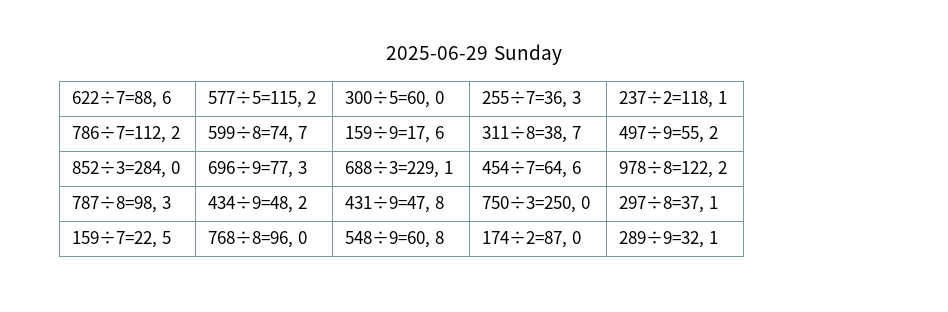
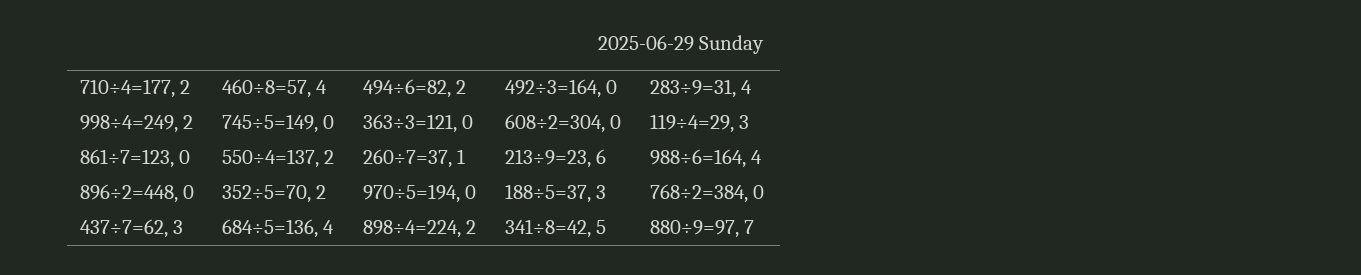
- 622÷7=88, 6 | 577÷5=115, 2 | 300÷5=60, 0 | 255÷7=36, 3 | 237÷2=118, 1
- 786÷7=112, 2 | 599÷8=74, 7 | 159÷9=17, 6 | 311÷8=38, 7 | 497÷9=55, 2
- 852÷3=284, 0 | 696÷9=77, 3 | 688÷3=229, 1 | 454÷7=64, 6 | 978÷8=122, 2
- 787÷8=98, 3 | 434÷9=48, 2 | 431÷9=47, 8 | 750÷3=250, 0 | 297÷8=37, 1
- 159÷7=22, 5 | 768÷8=96, 0 | 548÷9=60, 8 | 174÷2=87, 0 | 289÷9=32, 1
+ 710÷4=177, 2 | 460÷8=57, 4 | 494÷6=82, 2 | 492÷3=164, 0 | 283÷9=31, 4
+ 998÷4=249, 2 | 745÷5=149, 0 | 363÷3=121, 0 | 608÷2=304, 0 | 119÷4=29, 3
+ 861÷7=123, 0 | 550÷4=137, 2 | 260÷7=37, 1 | 213÷9=23, 6 | 988÷6=164, 4
+ 896÷2=448, 0 | 352÷5=70, 2 | 970÷5=194, 0 | 188÷5=37, 3 | 768÷2=384, 0
+ 437÷7=62, 3 | 684÷5=136, 4 | 898÷4=224, 2 | 341÷8=42, 5 | 880÷9=97, 7

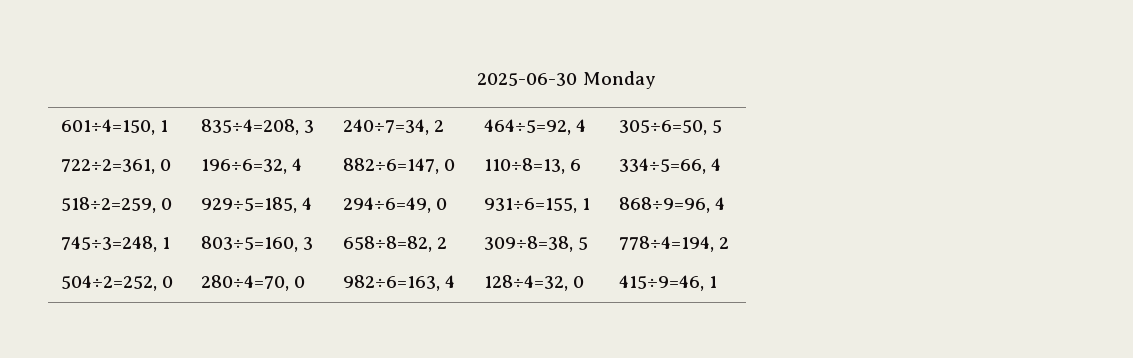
- 2025-06-29 Sunday
- 710÷4=177, 2 | 460÷8=57, 4 | 494÷6=82, 2 | 492÷3=164, 0 | 283÷9=31, 4
- 998÷4=249, 2 | 745÷5=149, 0 | 363÷3=121, 0 | 608÷2=304, 0 | 119÷4=29, 3
- 861÷7=123, 0 | 550÷4=137, 2 | 260÷7=37, 1 | 213÷9=23, 6 | 988÷6=164, 4
- 896÷2=448, 0 | 352÷5=70, 2 | 970÷5=194, 0 | 188÷5=37, 3 | 768÷2=384, 0
- 437÷7=62, 3 | 684÷5=136, 4 | 898÷4=224, 2 | 341÷8=42, 5 | 880÷9=97, 7
+ 2025-06-30 Monday
+ 601÷4=150, 1 | 835÷4=208, 3 | 240÷7=34, 2 | 464÷5=92, 4 | 305÷6=50, 5
+ 722÷2=361, 0 | 196÷6=32, 4 | 882÷6=147, 0 | 110÷8=13, 6 | 334÷5=66, 4
+ 518÷2=259, 0 | 929÷5=185, 4 | 294÷6=49, 0 | 931÷6=155, 1 | 868÷9=96, 4
+ 745÷3=248, 1 | 803÷5=160, 3 | 658÷8=82, 2 | 309÷8=38, 5 | 778÷4=194, 2
+ 504÷2=252, 0 | 280÷4=70, 0 | 982÷6=163, 4 | 128÷4=32, 0 | 415÷9=46, 1

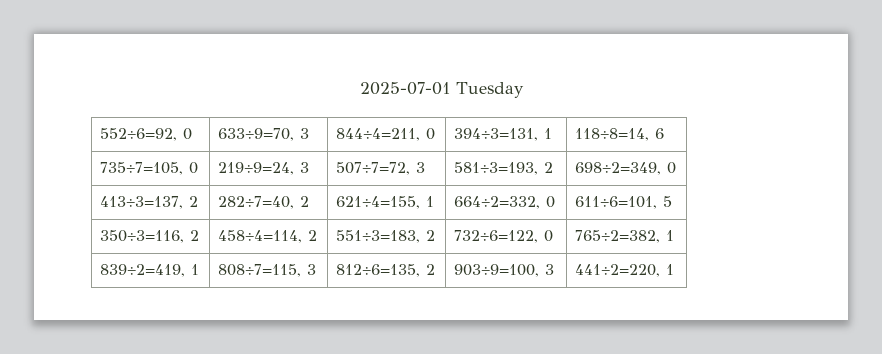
- 2025-06-30 Monday
- 601÷4=150, 1 | 835÷4=208, 3 | 240÷7=34, 2 | 464÷5=92, 4 | 305÷6=50, 5
- 722÷2=361, 0 | 196÷6=32, 4 | 882÷6=147, 0 | 110÷8=13, 6 | 334÷5=66, 4
- 518÷2=259, 0 | 929÷5=185, 4 | 294÷6=49, 0 | 931÷6=155, 1 | 868÷9=96, 4
- 745÷3=248, 1 | 803÷5=160, 3 | 658÷8=82, 2 | 309÷8=38, 5 | 778÷4=194, 2
- 504÷2=252, 0 | 280÷4=70, 0 | 982÷6=163, 4 | 128÷4=32, 0 | 415÷9=46, 1
+ 2025-07-01 Tuesday
+ 552÷6=92, 0 | 633÷9=70, 3 | 844÷4=211, 0 | 394÷3=131, 1 | 118÷8=14, 6
+ 735÷7=105, 0 | 219÷9=24, 3 | 507÷7=72, 3 | 581÷3=193, 2 | 698÷2=349, 0
+ 413÷3=137, 2 | 282÷7=40, 2 | 621÷4=155, 1 | 664÷2=332, 0 | 611÷6=101, 5
+ 350÷3=116, 2 | 458÷4=114, 2 | 551÷3=183, 2 | 732÷6=122, 0 | 765÷2=382, 1
+ 839÷2=419, 1 | 808÷7=115, 3 | 812÷6=135, 2 | 903÷9=100, 3 | 441÷2=220, 1

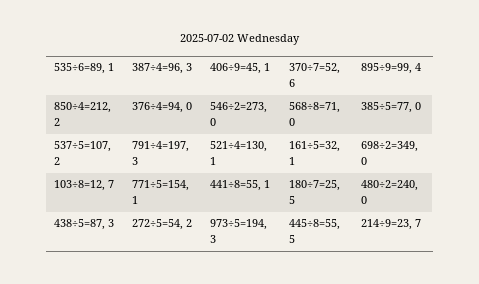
- 2025-07-01 Tuesday
- 552÷6=92, 0 | 633÷9=70, 3 | 844÷4=211, 0 | 394÷3=131, 1 | 118÷8=14, 6
- 735÷7=105, 0 | 219÷9=24, 3 | 507÷7=72, 3 | 581÷3=193, 2 | 698÷2=349, 0
- 413÷3=137, 2 | 282÷7=40, 2 | 621÷4=155, 1 | 664÷2=332, 0 | 611÷6=101, 5
- 350÷3=116, 2 | 458÷4=114, 2 | 551÷3=183, 2 | 732÷6=122, 0 | 765÷2=382, 1
- 839÷2=419, 1 | 808÷7=115, 3 | 812÷6=135, 2 | 903÷9=100, 3 | 441÷2=220, 1
+ 2025-07-02 Wednesday
+ 535÷6=89, 1 | 387÷4=96, 3 | 406÷9=45, 1 | 370÷7=52, 6 | 895÷9=99, 4
+ 850÷4=212, 2 | 376÷4=94, 0 | 546÷2=273, 0 | 568÷8=71, 0 | 385÷5=77, 0
+ 537÷5=107, 2 | 791÷4=197, 3 | 521÷4=130, 1 | 161÷5=32, 1 | 698÷2=349, 0
+ 103÷8=12, 7 | 771÷5=154, 1 | 441÷8=55, 1 | 180÷7=25, 5 | 480÷2=240, 0
+ 438÷5=87, 3 | 272÷5=54, 2 | 973÷5=194, 3 | 445÷8=55, 5 | 214÷9=23, 7

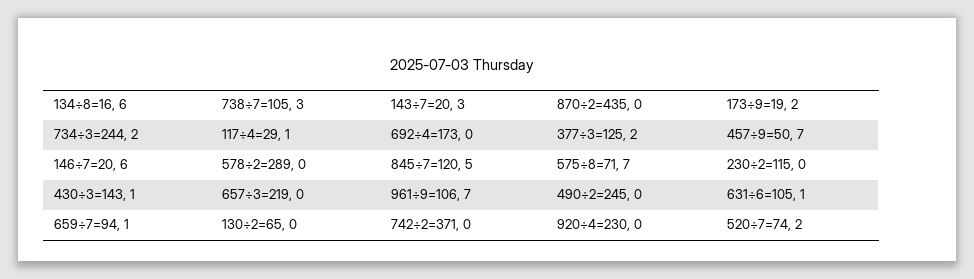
- 2025-07-02 Wednesday
- 535÷6=89, 1 | 387÷4=96, 3 | 406÷9=45, 1 | 370÷7=52, 6 | 895÷9=99, 4
- 850÷4=212, 2 | 376÷4=94, 0 | 546÷2=273, 0 | 568÷8=71, 0 | 385÷5=77, 0
- 537÷5=107, 2 | 791÷4=197, 3 | 521÷4=130, 1 | 161÷5=32, 1 | 698÷2=349, 0
- 103÷8=12, 7 | 771÷5=154, 1 | 441÷8=55, 1 | 180÷7=25, 5 | 480÷2=240, 0
- 438÷5=87, 3 | 272÷5=54, 2 | 973÷5=194, 3 | 445÷8=55, 5 | 214÷9=23, 7
+ 2025-07-03 Thursday
+ 134÷8=16, 6 | 738÷7=105, 3 | 143÷7=20, 3 | 870÷2=435, 0 | 173÷9=19, 2
+ 734÷3=244, 2 | 117÷4=29, 1 | 692÷4=173, 0 | 377÷3=125, 2 | 457÷9=50, 7
+ 146÷7=20, 6 | 578÷2=289, 0 | 845÷7=120, 5 | 575÷8=71, 7 | 230÷2=115, 0
+ 430÷3=143, 1 | 657÷3=219, 0 | 961÷9=106, 7 | 490÷2=245, 0 | 631÷6=105, 1
+ 659÷7=94, 1 | 130÷2=65, 0 | 742÷2=371, 0 | 920÷4=230, 0 | 520÷7=74, 2

